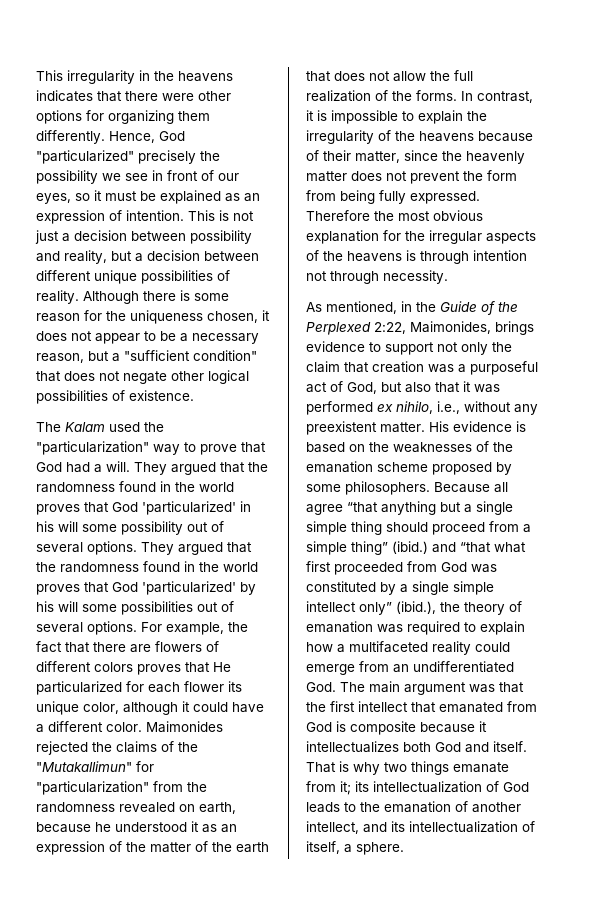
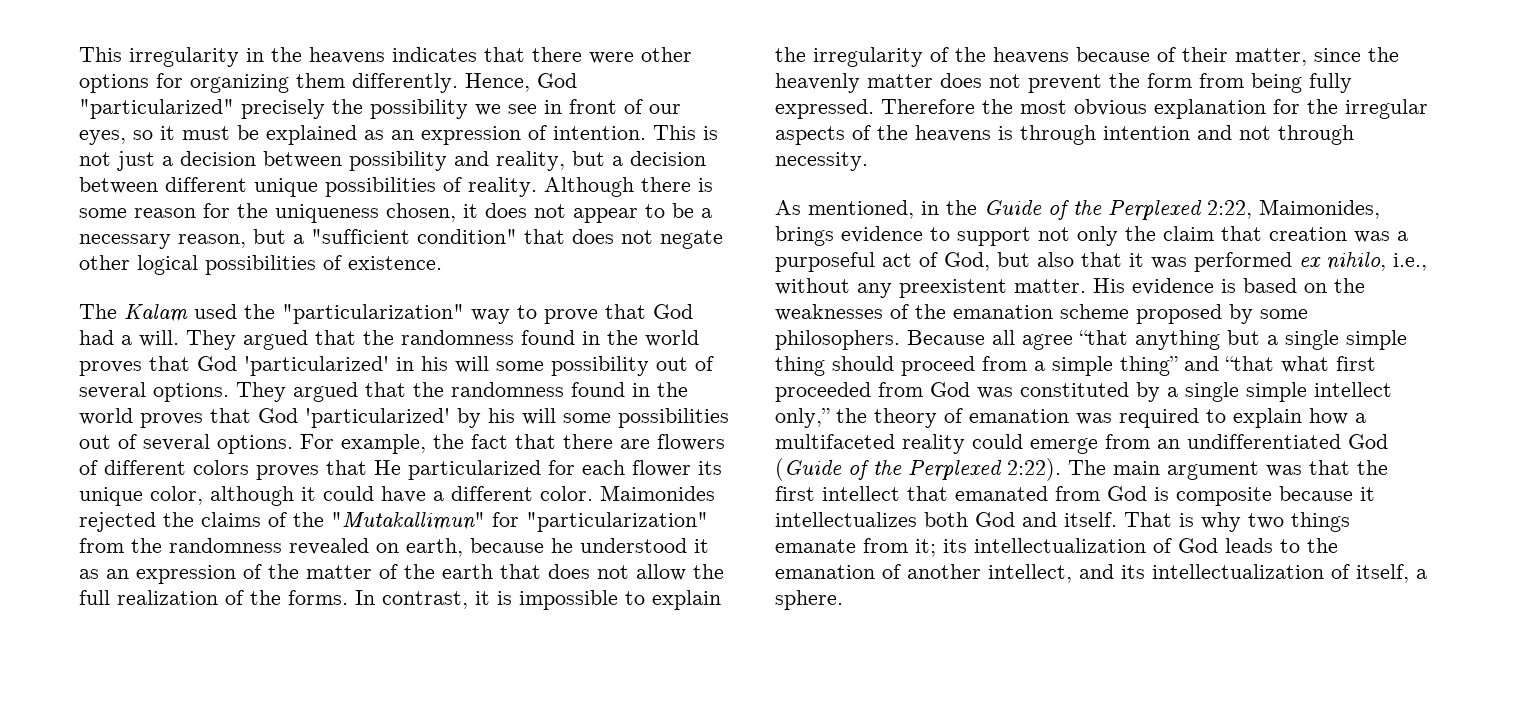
- Therefore the most obvious explanation for the irregular aspects of the heavens is through intention not through necessity.
+ Therefore the most obvious explanation for the irregular aspects of the heavens is through intention and not through necessity.
- Because all agree “that anything but a single simple thing should proceed from a simple thing” (ibid.) and “that what first proceeded from God was constituted by a single simple intellect only” (ibid.), the theory of emanation was required to explain how a multifaceted reality could emerge from an undifferentiated God. The main argument was that the first intellect that emanated from God is composite because it intellectualizes both God and itself.
+ Because all agree “that anything but a single simple thing should proceed from a simple thing” and “that what first proceeded from God was constituted by a single simple intellect only,” the theory of emanation was required to explain how a multifaceted reality could emerge from an undifferentiated God (Guide of the Perplexed 2:22). The main argument was that the first intellect that emanated from God is composite because it intellectualizes both God and itself.

